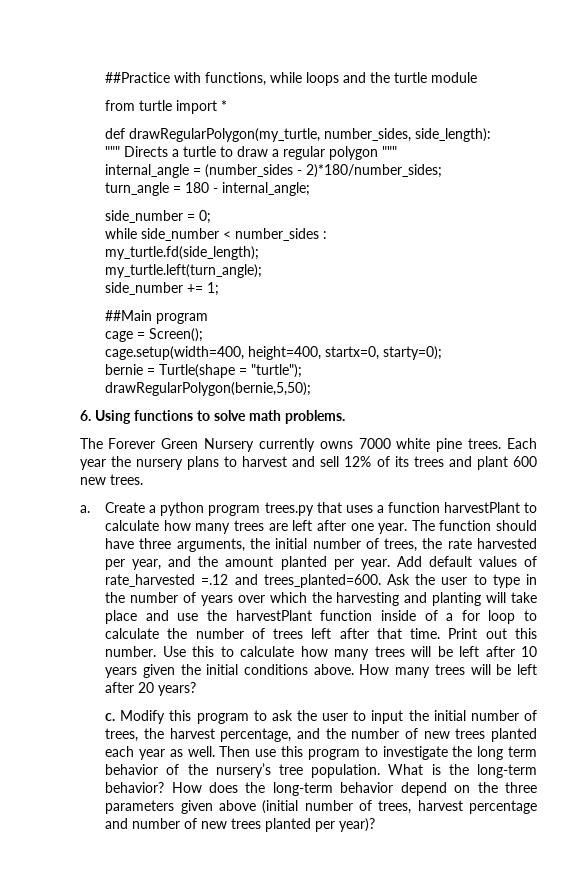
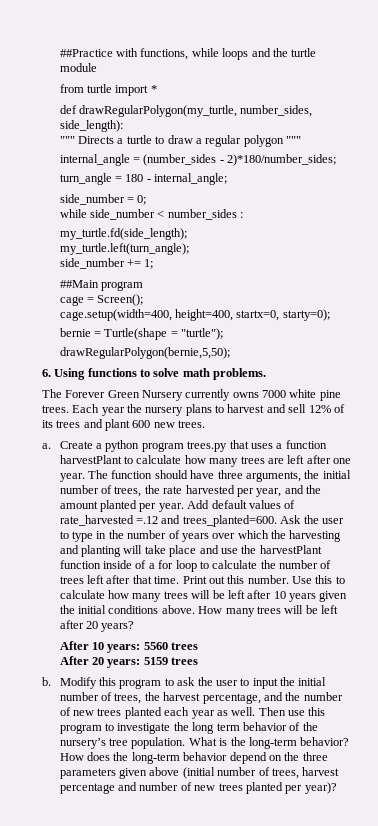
- c.
+ After 10 years: 5560 trees
+ After 20 years: 5159 trees
+ b.

